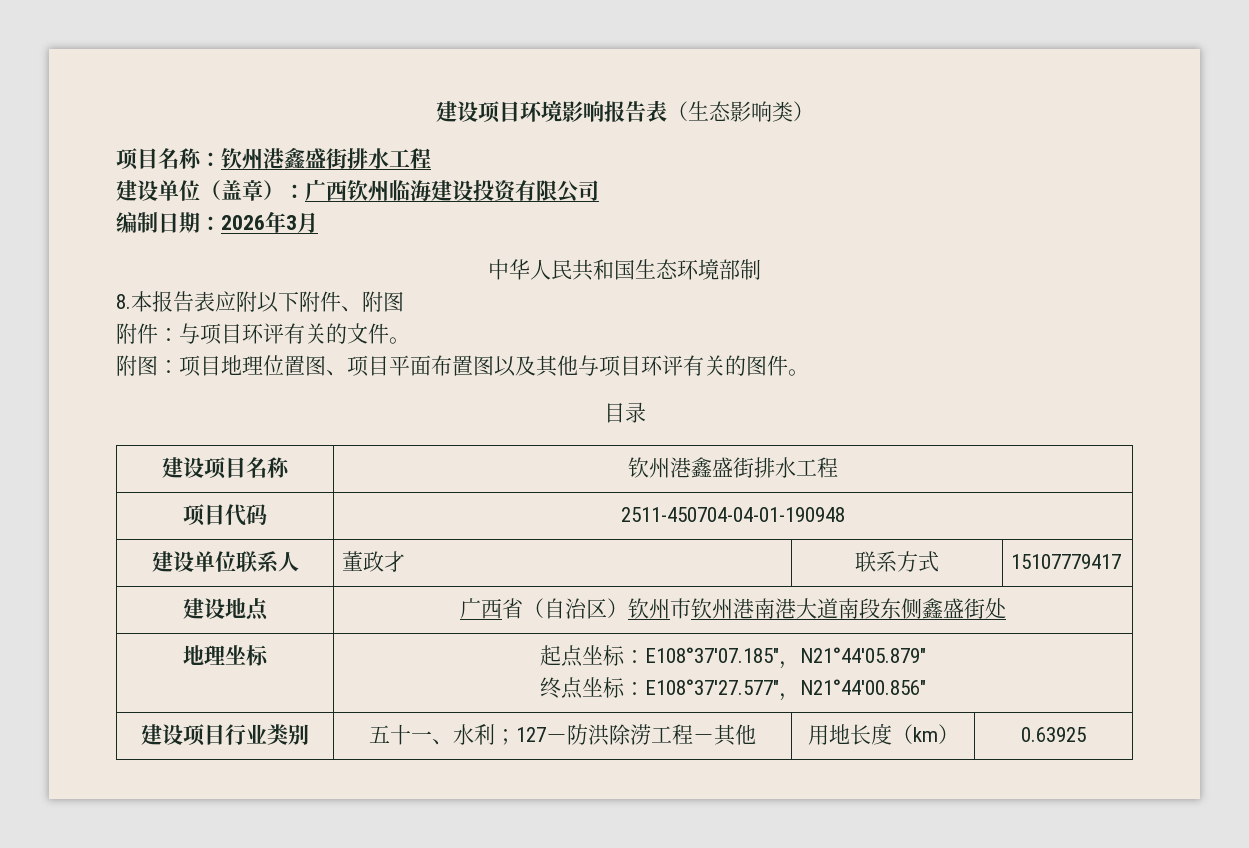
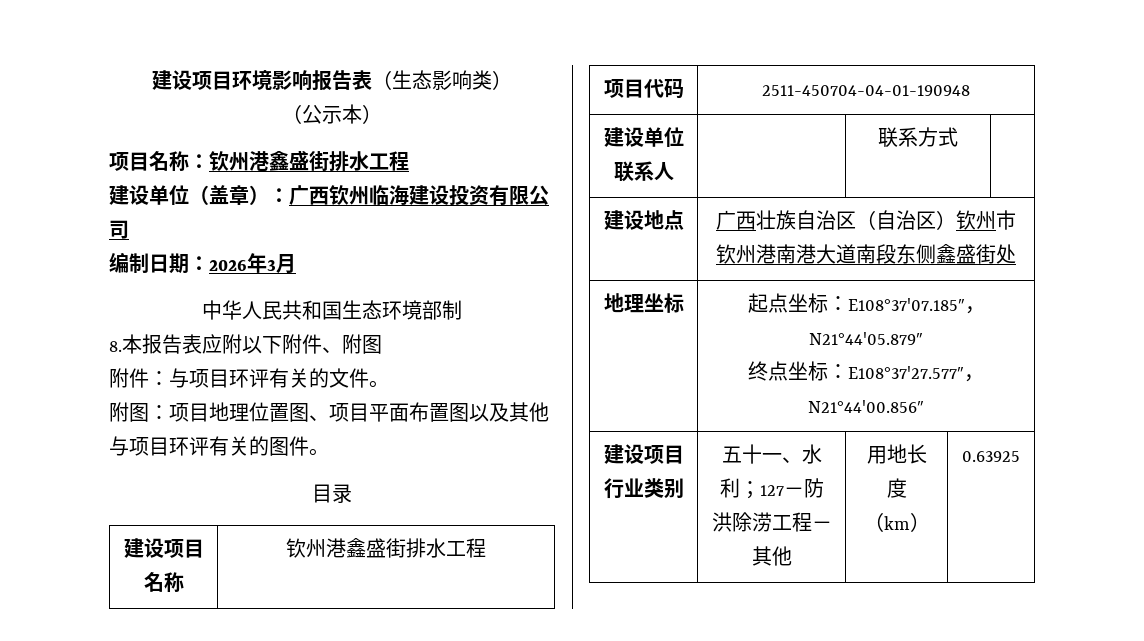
+ （公示本）
- 建设单位联系人 | 董政才 | 联系方式 | 15107779417
+ 建设单位联系人 | | 联系方式 |
- 建设地点 | 广西省（自治区）钦州市钦州港南港大道南段东侧鑫盛街处
+ 建设地点 | 广西壮族自治区（自治区）钦州市钦州港南港大道南段东侧鑫盛街处

